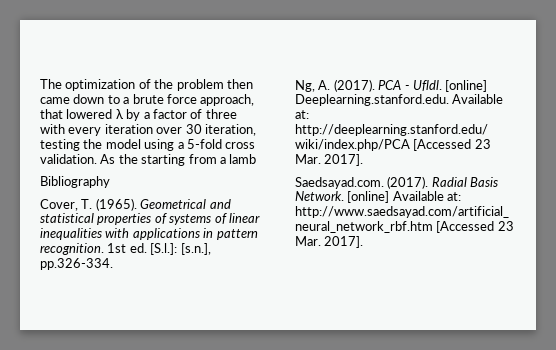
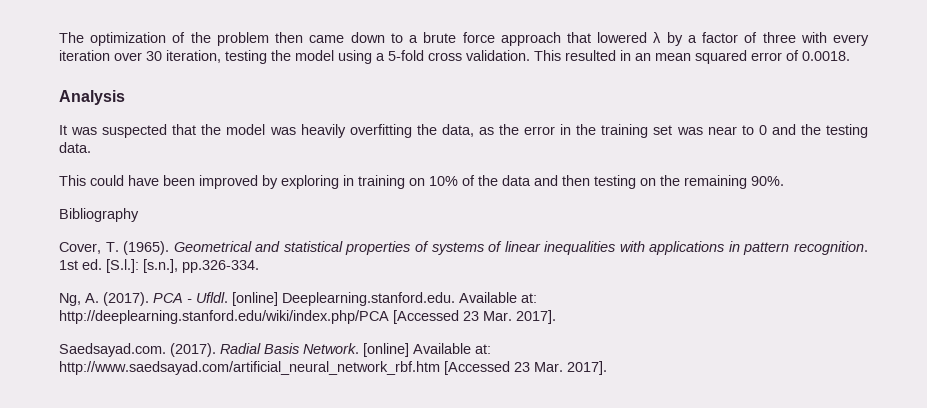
- The optimization of the problem then came down to a brute force approach, that lowered λ by a factor of three with every iteration over 30 iteration, testing the model using a 5-fold cross validation.
+ The optimization of the problem then came down to a brute force approach that lowered λ by a factor of three with every iteration over 30 iteration, testing the model using a 5-fold cross validation.
- As the starting from a lamb
+ This resulted in an mean squared error of 0.0018.
+ Analysis
+ It was suspected that the model was heavily overfitting the data, as the error in the training set was near to 0 and the testing data.
+ This could have been improved by exploring in training on 10% of the data and then testing on the remaining 90%.

